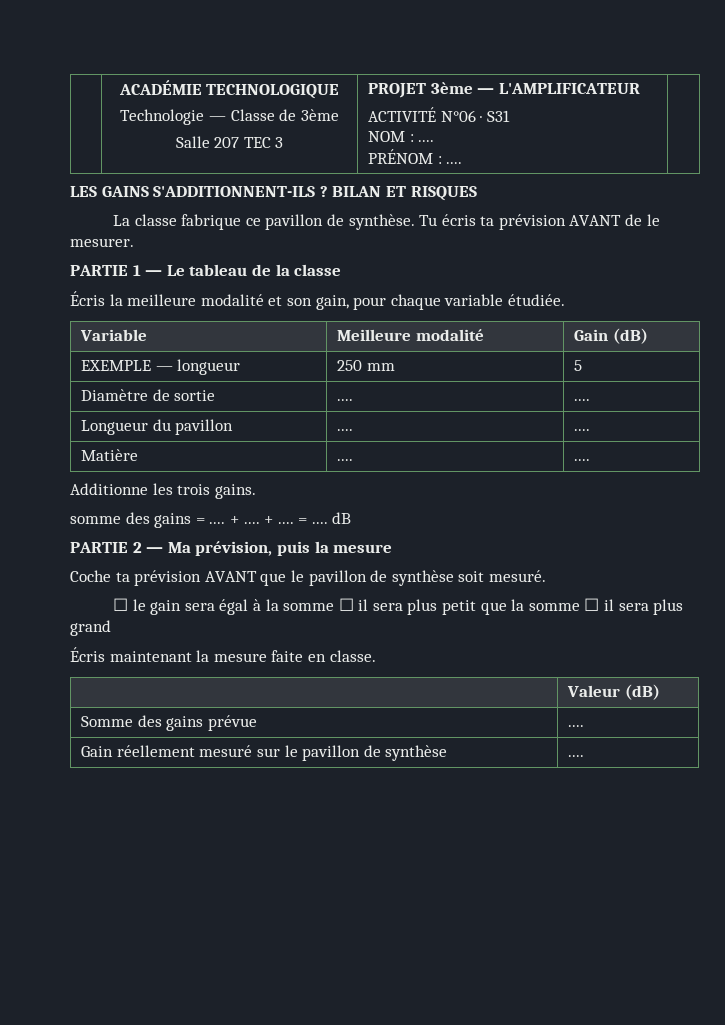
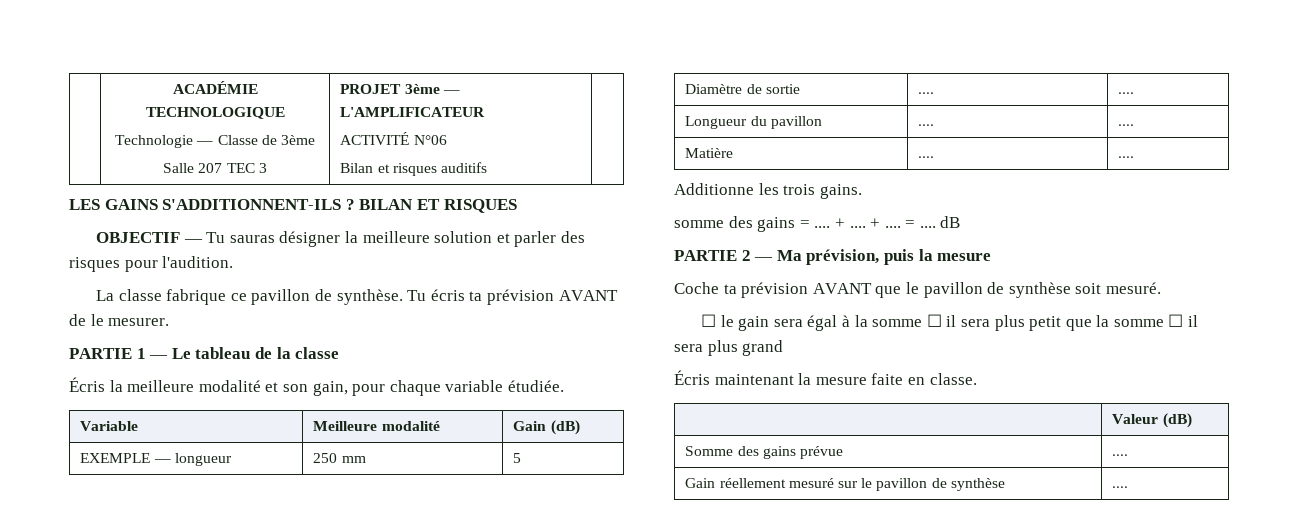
  | ACADÉMIE TECHNOLOGIQUE
  Technologie — Classe de 3ème
  Salle 207 TEC 3 | PROJET 3ème — L'AMPLIFICATEUR
- ACTIVITÉ N°06 · S31
- NOM : ....
- PRÉNOM : .... |
+ ACTIVITÉ N°06
+ Bilan et risques auditifs |
+ OBJECTIF — Tu sauras désigner la meilleure solution et parler des risques pour l'audition.

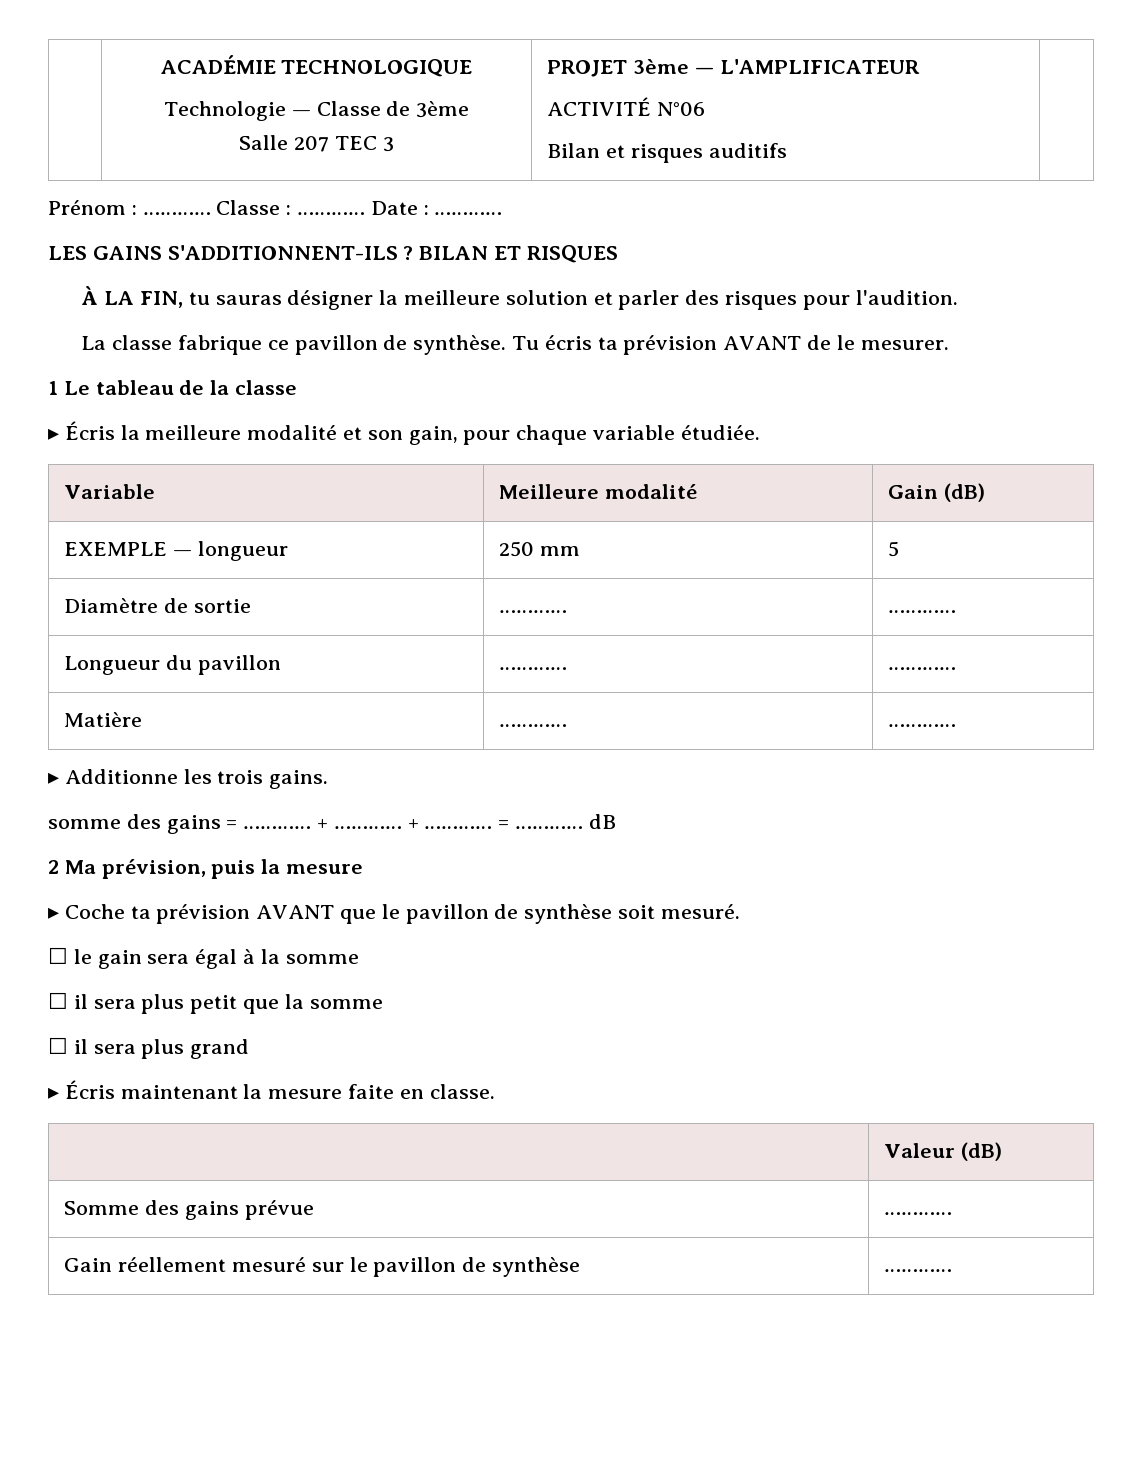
+ Prénom : ………… Classe : ………… Date : …………
- OBJECTIF — Tu sauras désigner la meilleure solution et parler des risques pour l'audition.
+ À LA FIN, tu sauras désigner la meilleure solution et parler des risques pour l'audition.
- PARTIE 1 — Le tableau de la classe
+ 1 Le tableau de la classe
- Écris la meilleure modalité et son gain, pour chaque variable étudiée.
+ ▸ Écris la meilleure modalité et son gain, pour chaque variable étudiée.
- Diamètre de sortie | .... | ....
+ Diamètre de sortie | ………… | …………
- Longueur du pavillon | .... | ....
+ Longueur du pavillon | ………… | …………
- Matière | .... | ....
- Additionne les trois gains.
+ Matière | ………… | …………
+ ▸ Additionne les trois gains.
- somme des gains = .... + .... + .... = .... dB
- PARTIE 2 — Ma prévision, puis la mesure
+ somme des gains = ………… + ………… + ………… = ………… dB
+ 2 Ma prévision, puis la mesure
- Coche ta prévision AVANT que le pavillon de synthèse soit mesuré.
+ ▸ Coche ta prévision AVANT que le pavillon de synthèse soit mesuré.
- ☐ le gain sera égal à la somme ☐ il sera plus petit que la somme ☐ il sera plus grand
+ ☐ le gain sera égal à la somme
+ ☐ il sera plus petit que la somme
+ ☐ il sera plus grand
- Écris maintenant la mesure faite en classe.
+ ▸ Écris maintenant la mesure faite en classe.
- Somme des gains prévue | ....
+ Somme des gains prévue | …………
- Gain réellement mesuré sur le pavillon de synthèse | ....
+ Gain réellement mesuré sur le pavillon de synthèse | …………

